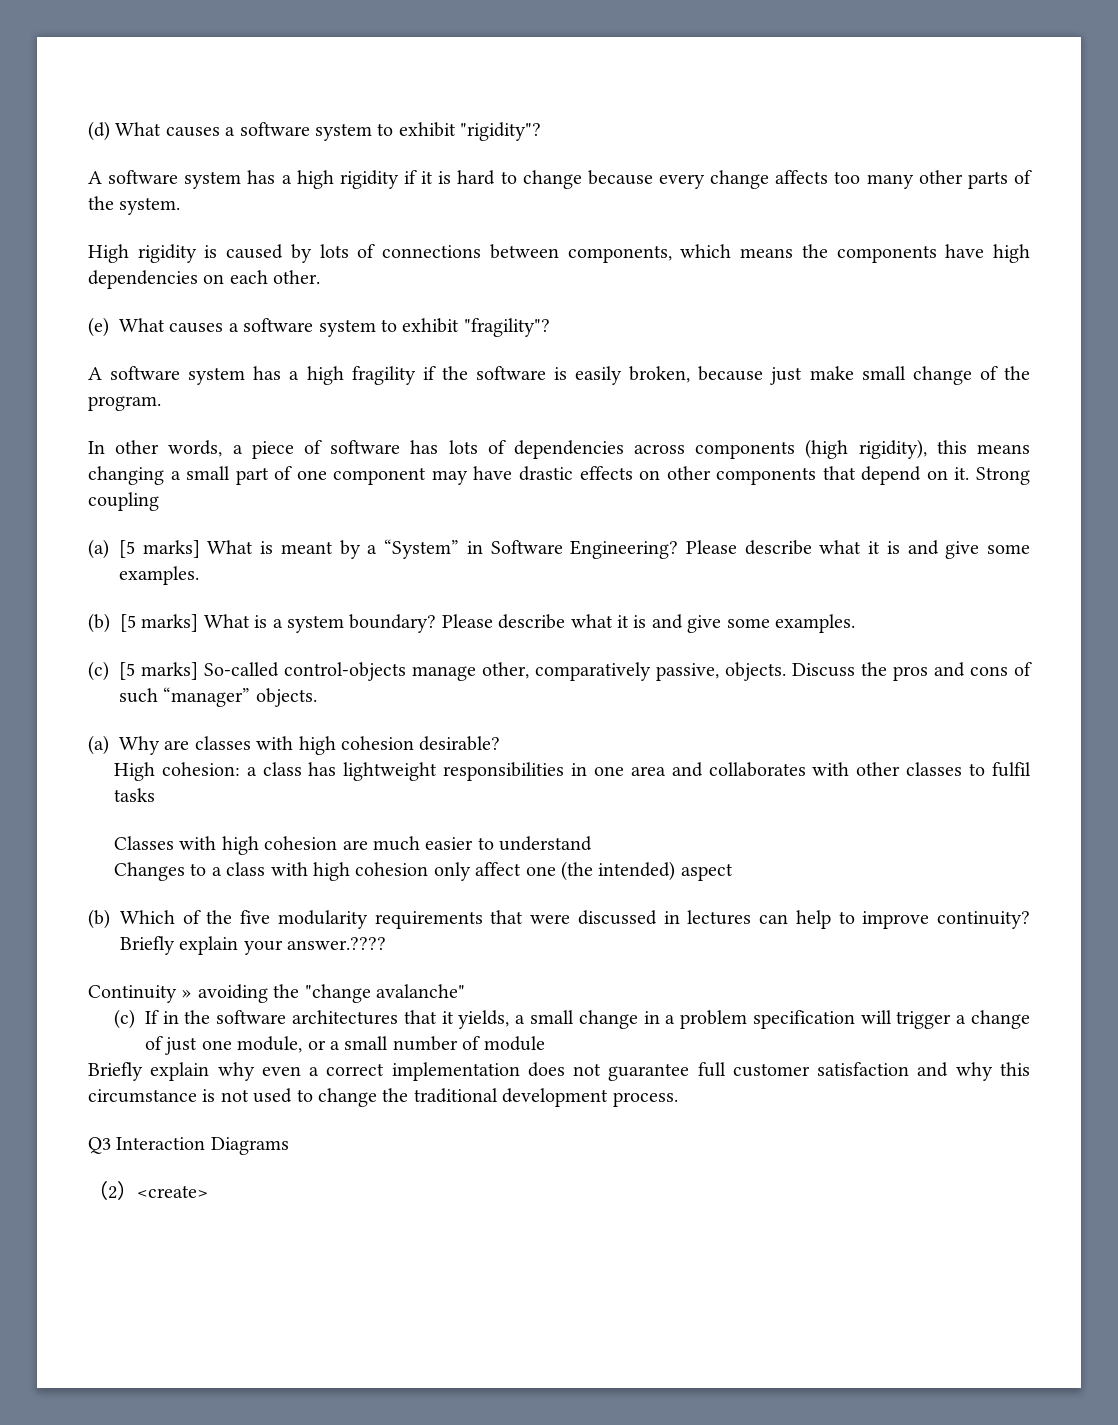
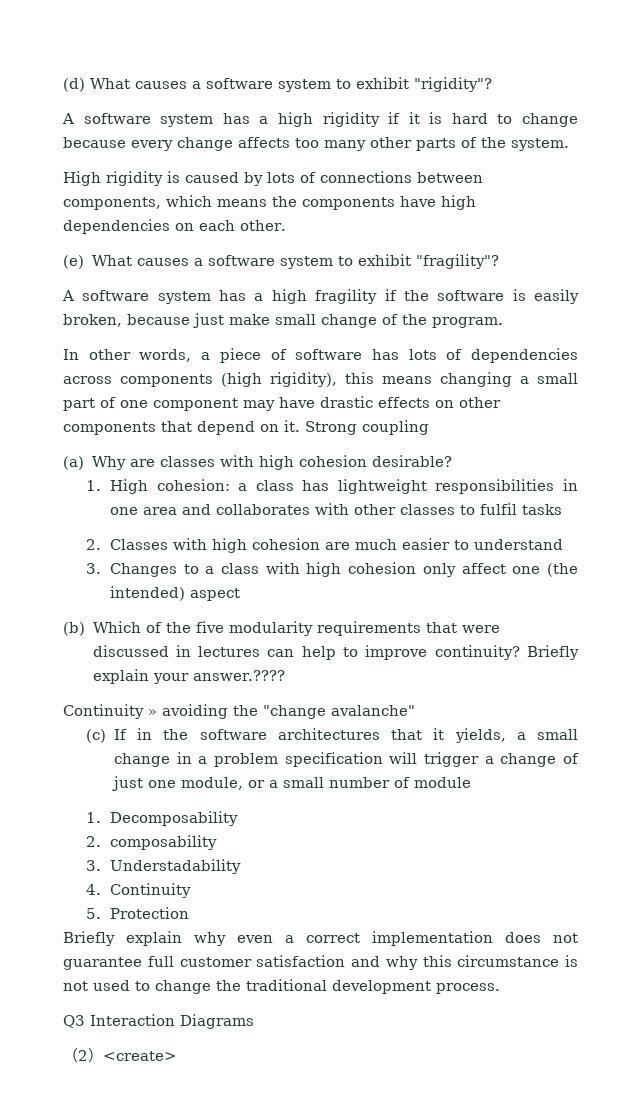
- (a) [5 marks] What is meant by a “System” in Software Engineering? Please describe what it is and give some examples.
- (b) [5 marks] What is a system boundary? Please describe what it is and give some examples.
- (c) [5 marks] So-called control-objects manage other, comparatively passive, objects. Discuss the pros and cons of such “manager” objects.
- High cohesion: a class has lightweight responsibilities in one area and collaborates with other classes to fulfil tasks
+ 1. High cohesion: a class has lightweight responsibilities in one area and collaborates with other classes to fulfil tasks
- Classes with high cohesion are much easier to understand
+ 2. Classes with high cohesion are much easier to understand
- Changes to a class with high cohesion only affect one (the intended) aspect
+ 3. Changes to a class with high cohesion only affect one (the intended) aspect
+ 1. Decomposability
+ 2. composability
+ 3. Understadability
+ 4. Continuity
+ 5. Protection

